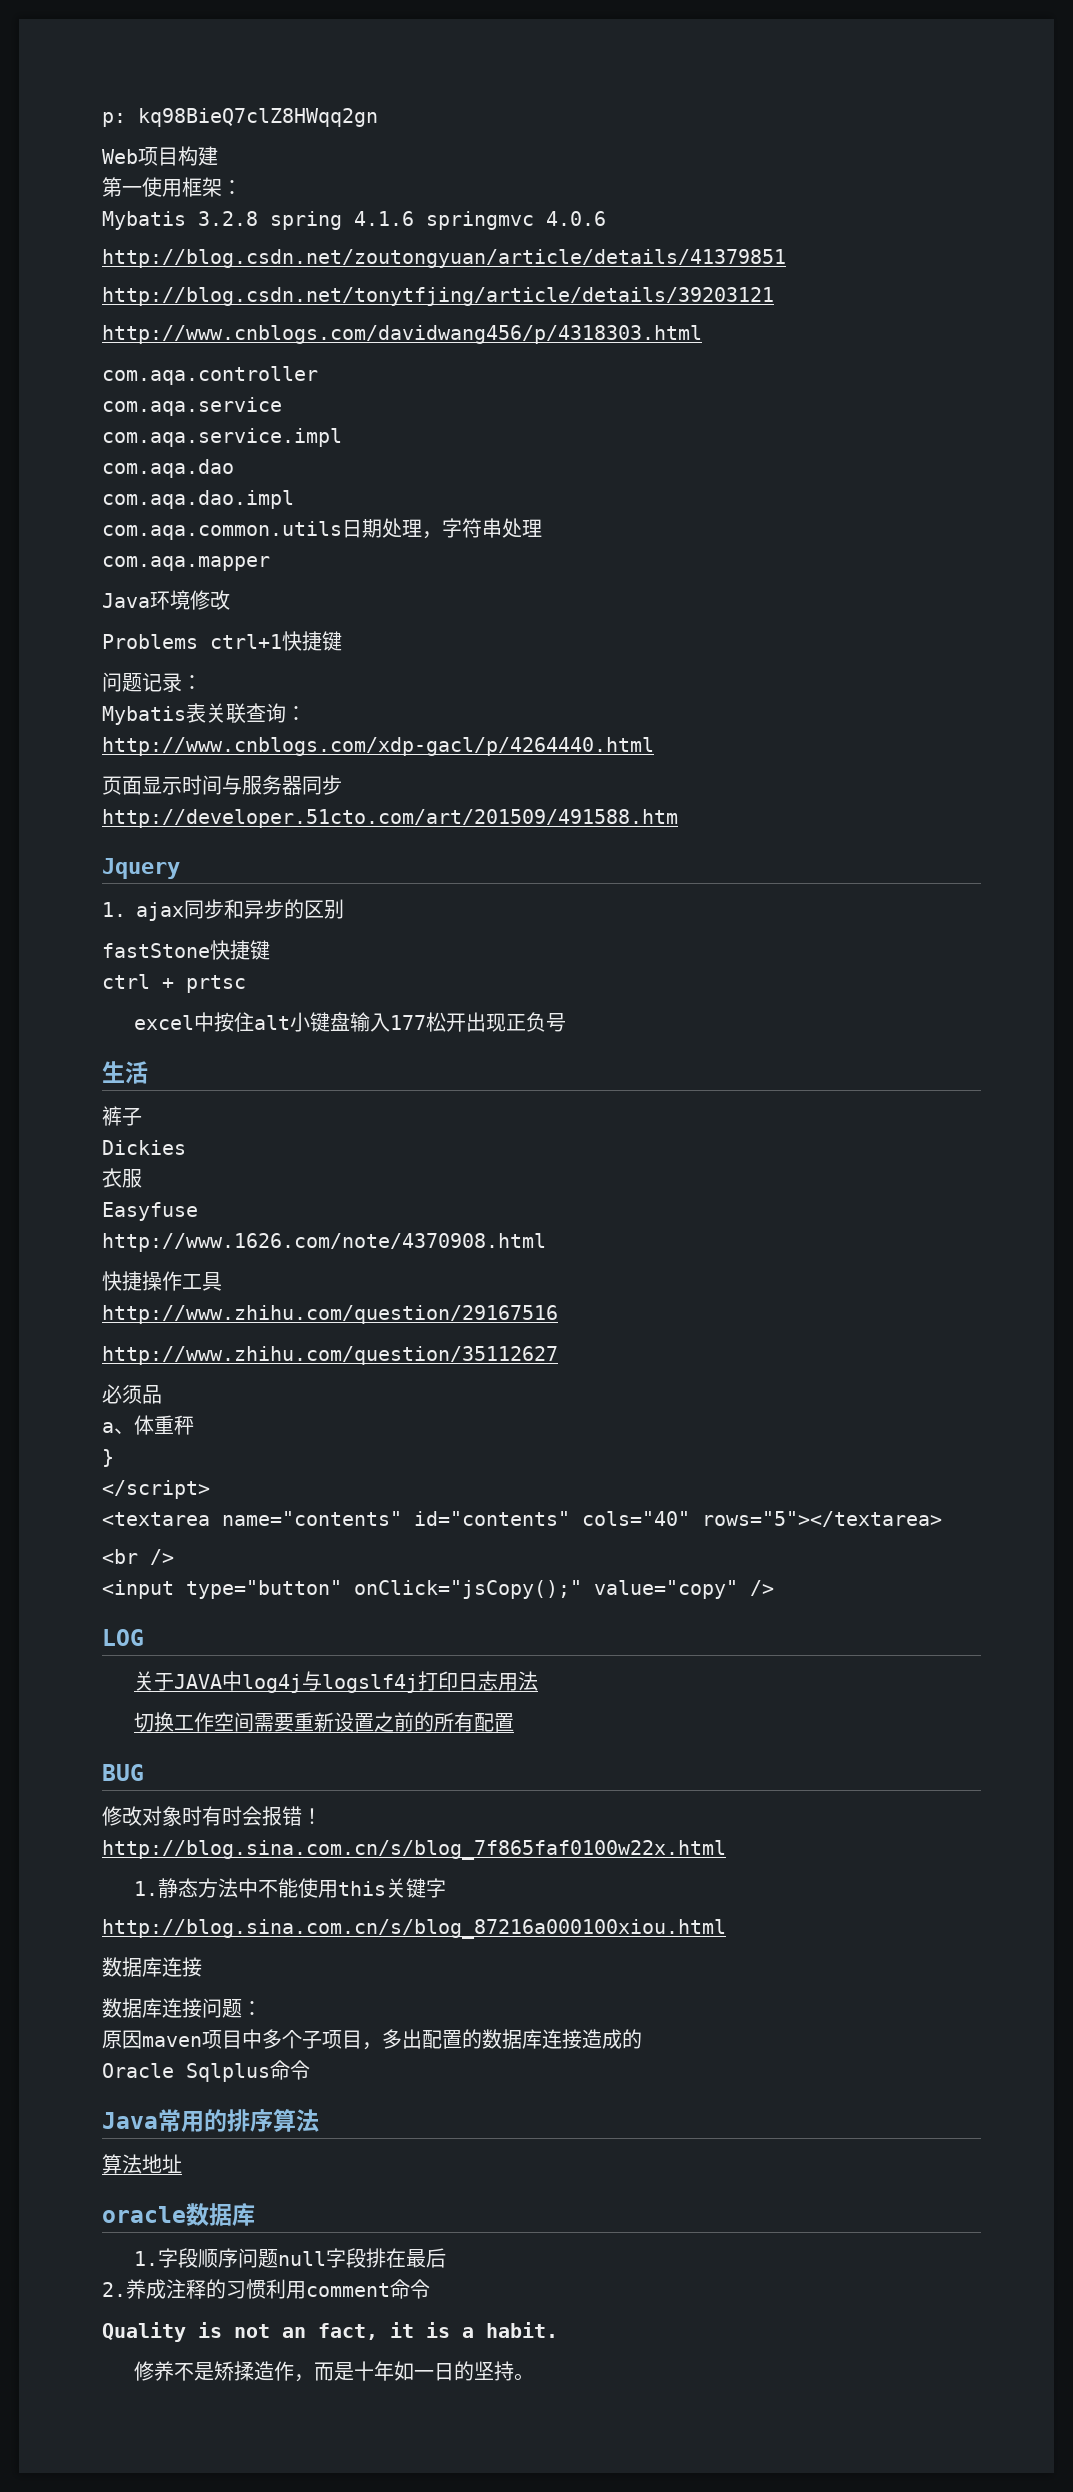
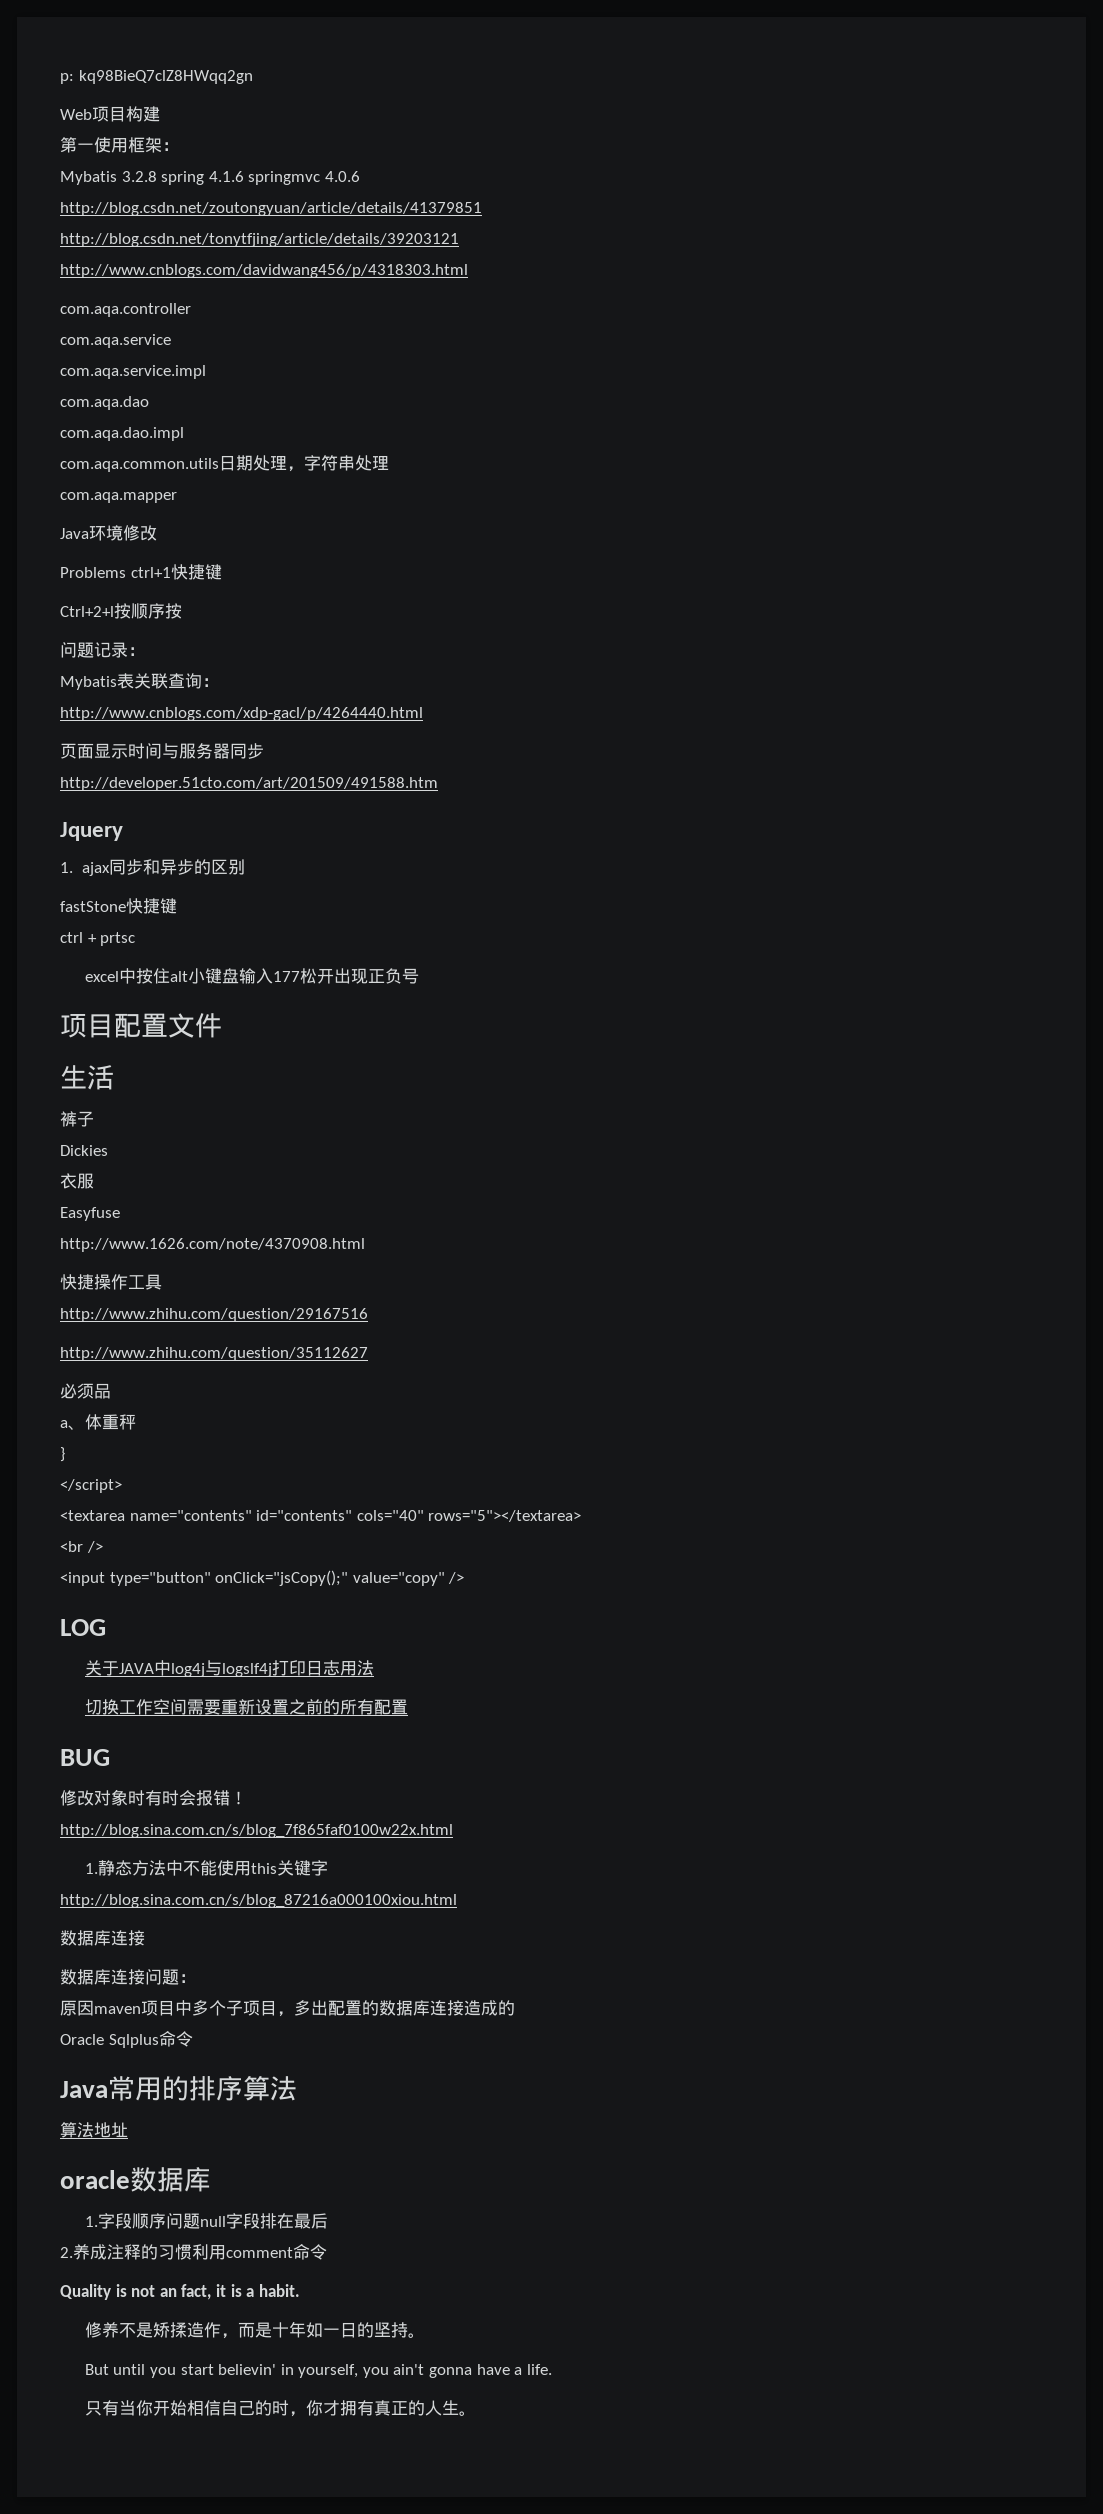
+ Ctrl+2+l按顺序按
+ 项目配置文件
+ But until you start believin' in yourself, you ain't gonna have a life.
+ 只有当你开始相信自己的时，你才拥有真正的人生。

